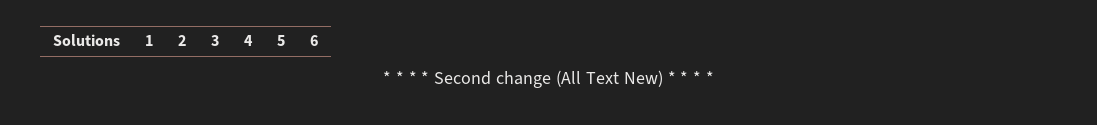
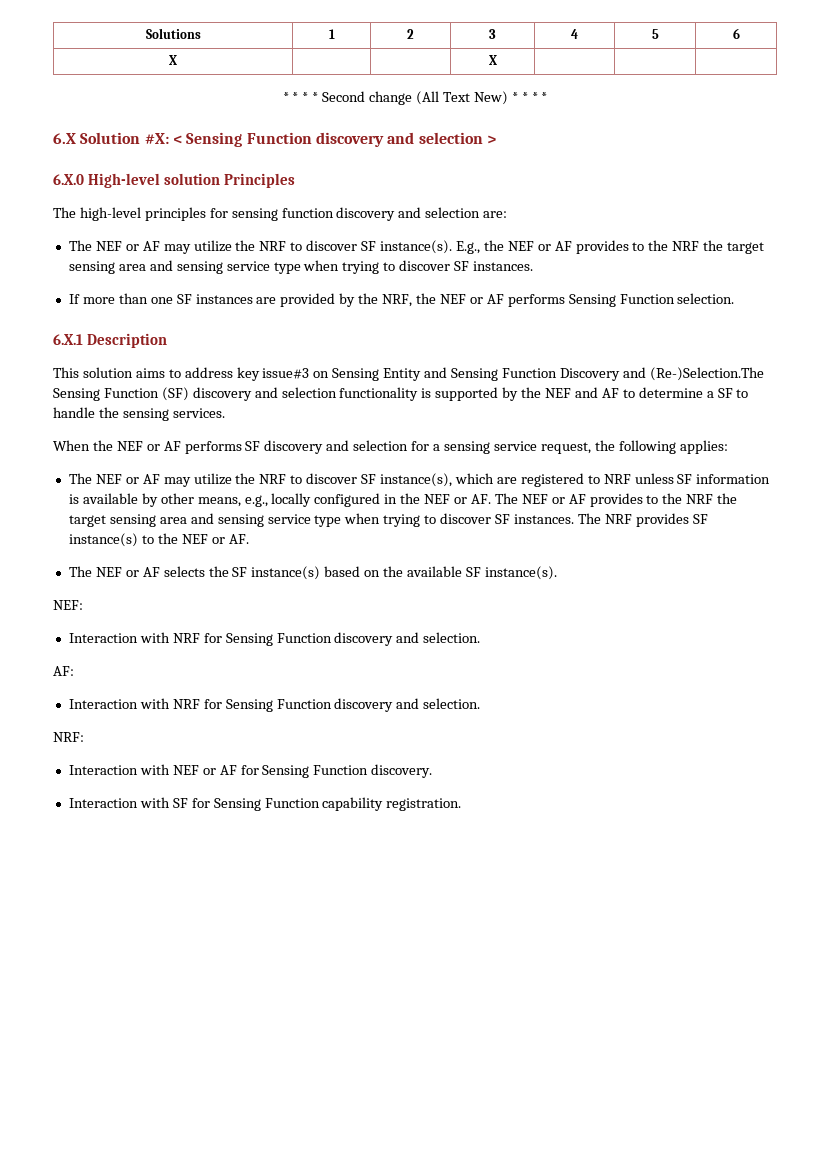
+ X | | | X | | |
+ 6.X Solution #X: < Sensing Function discovery and selection >
+ 6.X.0 High-level solution Principles
+ The high-level principles for sensing function discovery and selection are:
+ The NEF or AF may utilize the NRF to discover SF instance(s). E.g., the NEF or AF provides to the NRF the target sensing area and sensing service type when trying to discover SF instances.
+ If more than one SF instances are provided by the NRF, the NEF or AF performs Sensing Function selection.
+ 6.X.1 Description
+ This solution aims to address key issue#3 on Sensing Entity and Sensing Function Discovery and (Re-)Selection.The Sensing Function (SF) discovery and selection functionality is supported by the NEF and AF to determine a SF to handle the sensing services.
+ When the NEF or AF performs SF discovery and selection for a sensing service request, the following applies:
+ The NEF or AF may utilize the NRF to discover SF instance(s), which are registered to NRF unless SF information is available by other means, e.g., locally configured in the NEF or AF. The NEF or AF provides to the NRF the target sensing area and sensing service type when trying to discover SF instances. The NRF provides SF instance(s) to the NEF or AF.
+ The NEF or AF selects the SF instance(s) based on the available SF instance(s).
+ NEF:
+ Interaction with NRF for Sensing Function discovery and selection.
+ AF:
+ Interaction with NRF for Sensing Function discovery and selection.
+ NRF:
+ Interaction with NEF or AF for Sensing Function discovery.
+ Interaction with SF for Sensing Function capability registration.

